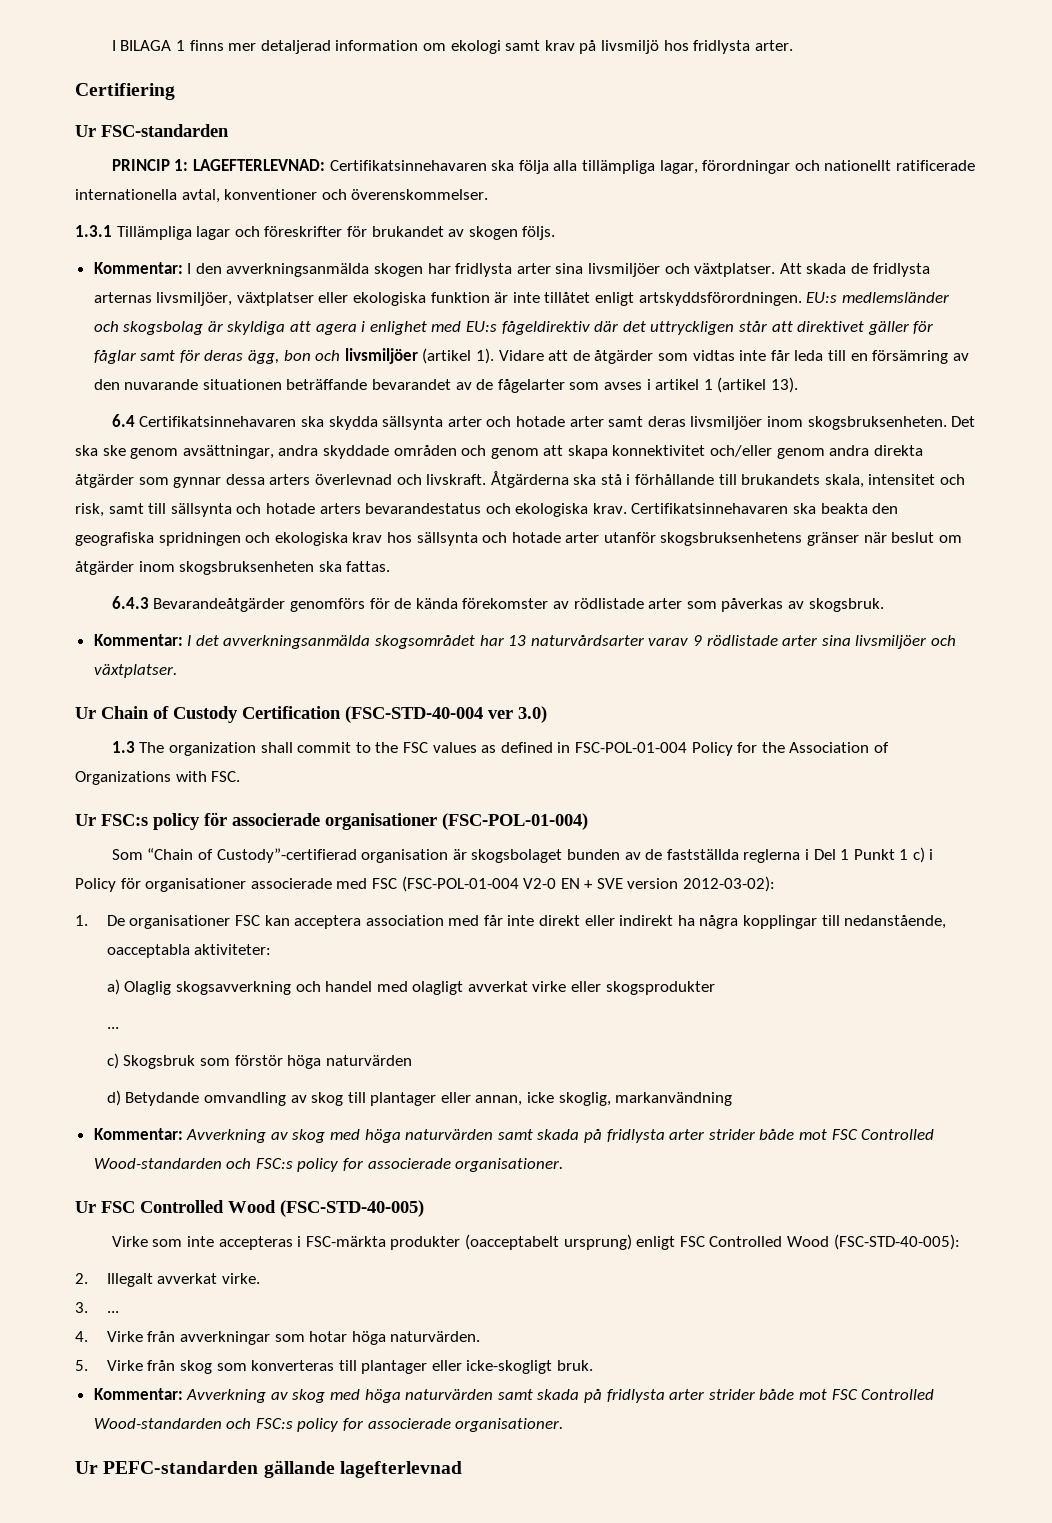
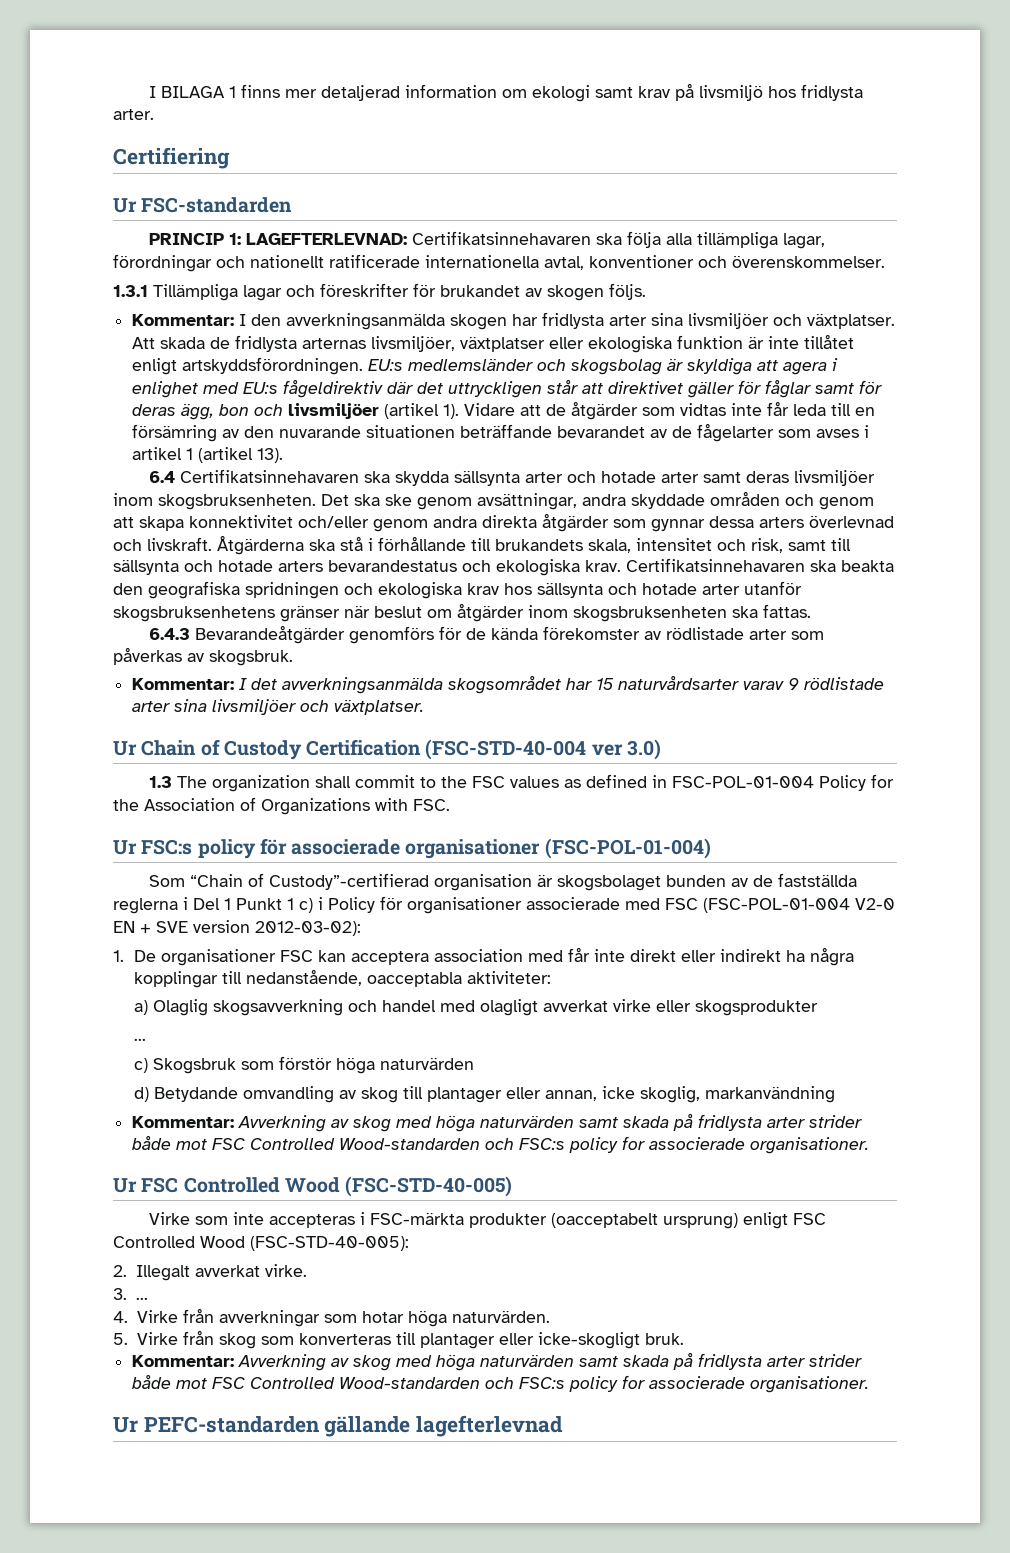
- Kommentar: I det avverkningsanmälda skogsområdet har 13 naturvårdsarter varav 9 rödlistade arter sina livsmiljöer och växtplatser.
+ Kommentar: I det avverkningsanmälda skogsområdet har 15 naturvårdsarter varav 9 rödlistade arter sina livsmiljöer och växtplatser.

